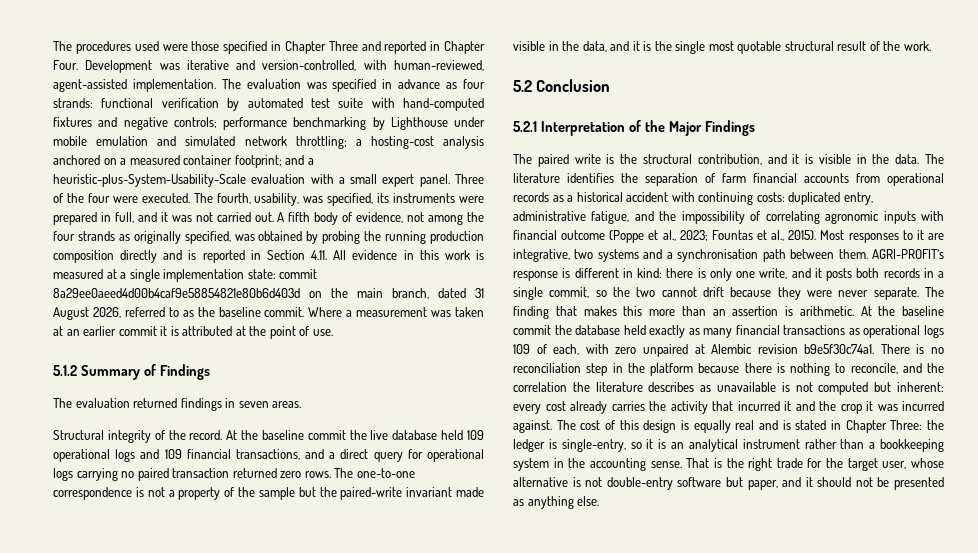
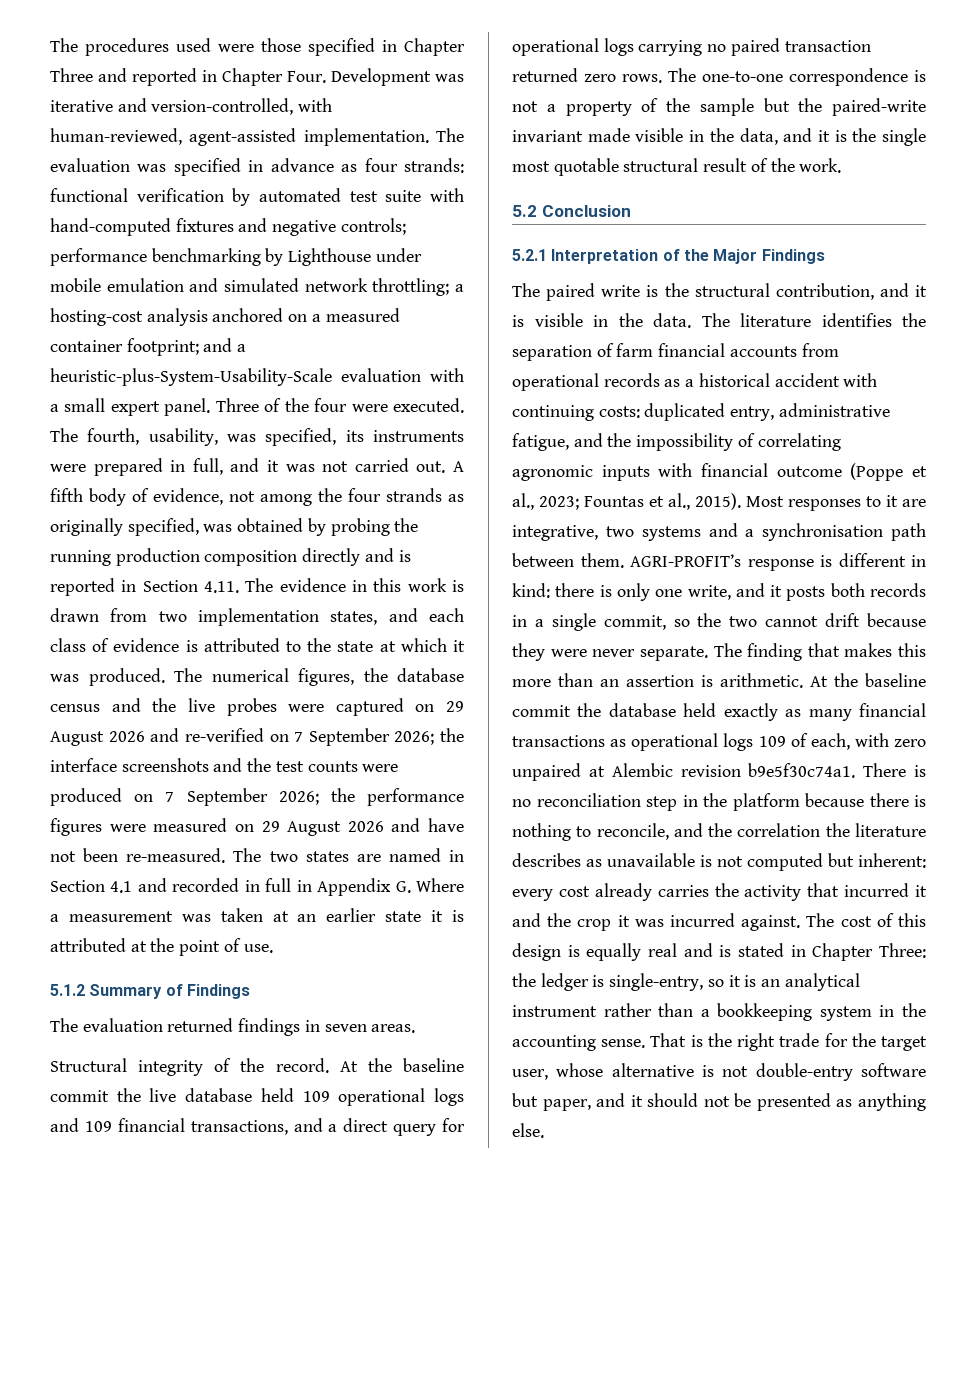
- A fifth body of evidence, not among the four strands as originally specified, was obtained by probing the running production composition directly and is reported in Section 4.11. All evidence in this work is measured at a single implementation state: commit 8a29ee0aeed4d00b4caf9e58854821e80b6d403d on the main branch, dated 31 August 2026, referred to as the baseline commit. Where a measurement was taken at an earlier commit it is attributed at the point of use.
+ A fifth body of evidence, not among the four strands as originally specified, was obtained by probing the running production composition directly and is reported in Section 4.11. The evidence in this work is drawn from two implementation states, and each class of evidence is attributed to the state at which it was produced. The numerical figures, the database census and the live probes were captured on 29 August 2026 and re-verified on 7 September 2026; the interface screenshots and the test counts were produced on 7 September 2026; the performance figures were measured on 29 August 2026 and have not been re-measured. The two states are named in Section 4.1 and recorded in full in Appendix G. Where a measurement was taken at an earlier state it is attributed at the point of use.

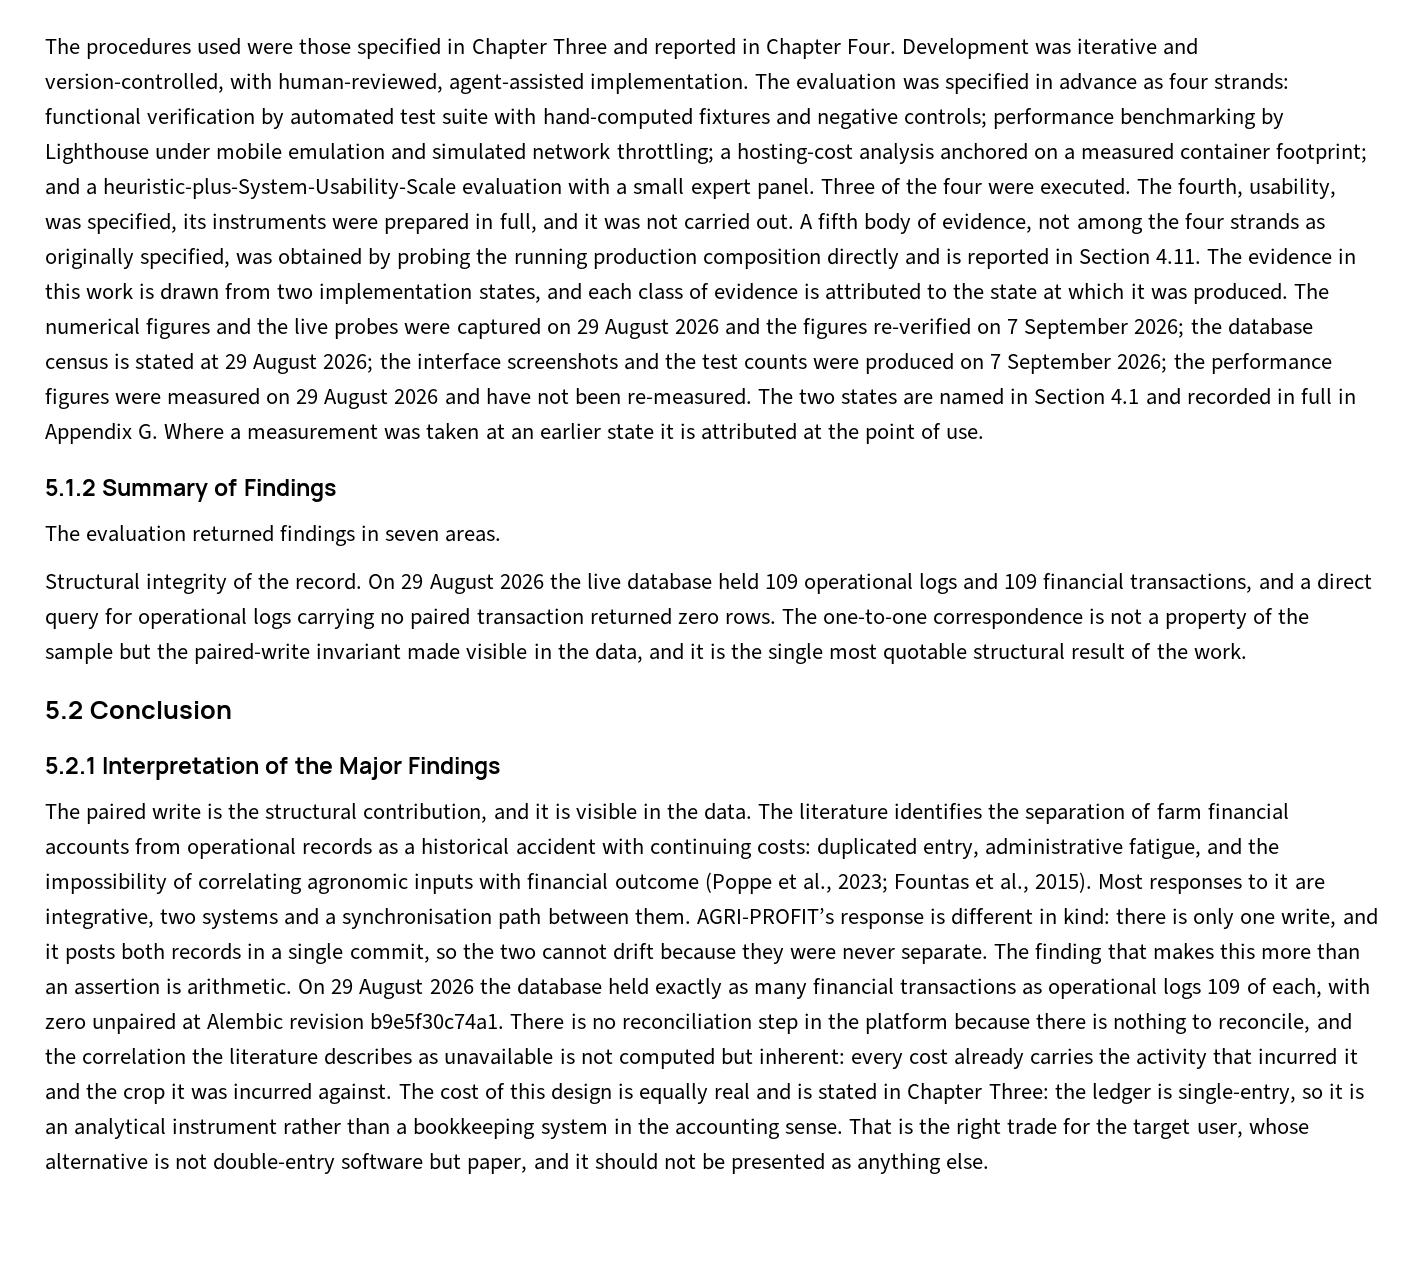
- The numerical figures, the database census and the live probes were captured on 29 August 2026 and re-verified on 7 September 2026; the interface screenshots and the test counts were produced on 7 September 2026; the performance figures were measured on 29 August 2026 and have not been re-measured.
+ The numerical figures and the live probes were captured on 29 August 2026 and the figures re-verified on 7 September 2026; the database census is stated at 29 August 2026; the interface screenshots and the test counts were produced on 7 September 2026; the performance figures were measured on 29 August 2026 and have not been re-measured.
- At the baseline commit the live database held 109 operational logs and 109 financial transactions, and a direct query for operational logs carrying no paired transaction returned zero rows.
+ On 29 August 2026 the live database held 109 operational logs and 109 financial transactions, and a direct query for operational logs carrying no paired transaction returned zero rows.
- At the baseline commit the database held exactly as many financial transactions as operational logs 109 of each, with zero unpaired at Alembic revision b9e5f30c74a1.
+ On 29 August 2026 the database held exactly as many financial transactions as operational logs 109 of each, with zero unpaired at Alembic revision b9e5f30c74a1.

